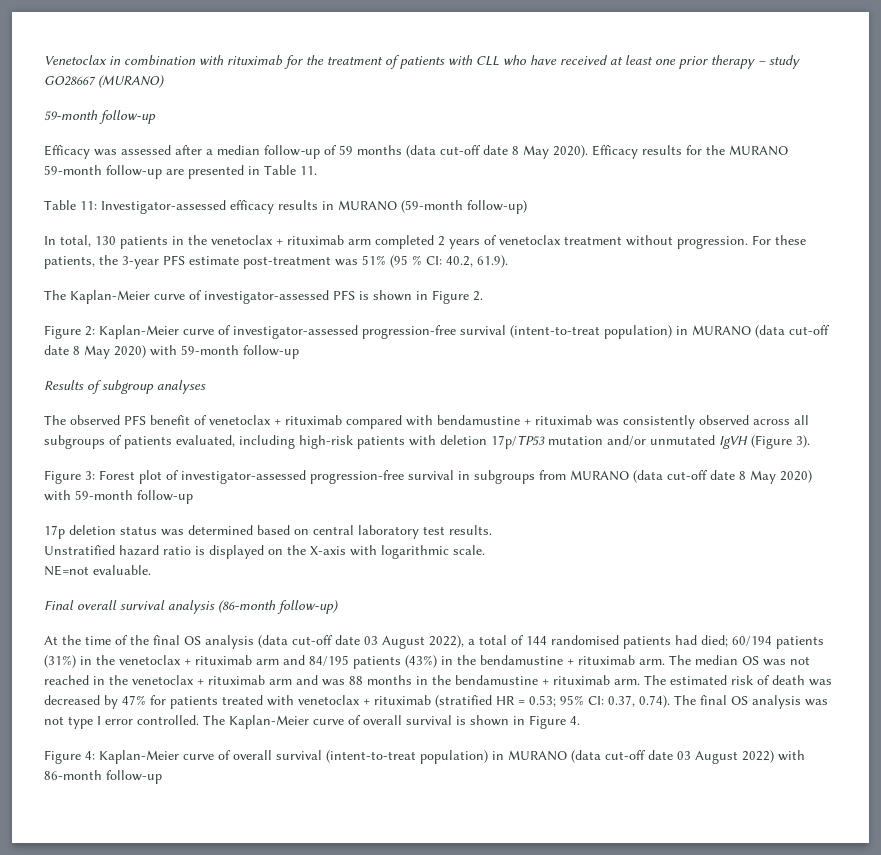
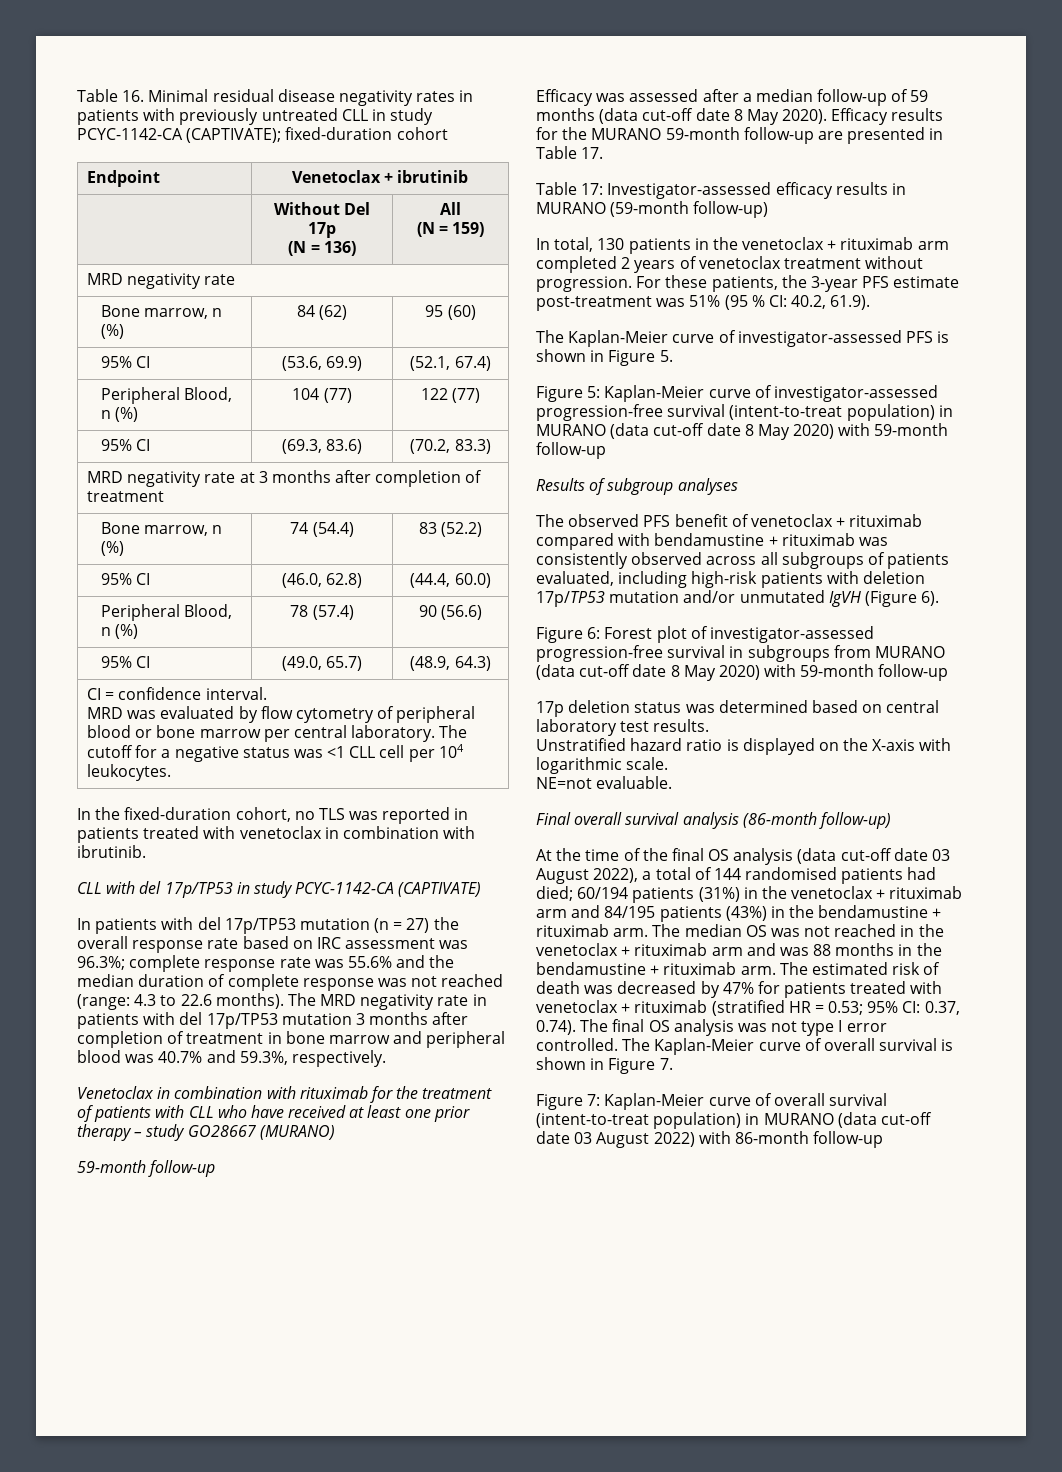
+ Table 16. Minimal residual disease negativity rates in patients with previously untreated CLL in study PCYC-1142-CA (CAPTIVATE); fixed-duration cohort
+ Endpoint | Venetoclax + ibrutinib
+ | Without Del 17p
+ (N = 136) | All
+ (N = 159)
+ MRD negativity rate
+ Bone marrow, n (%) | 84 (62) | 95 (60)
+ 95% CI | (53.6, 69.9) | (52.1, 67.4)
+ Peripheral Blood, n (%) | 104 (77) | 122 (77)
+ 95% CI | (69.3, 83.6) | (70.2, 83.3)
+ MRD negativity rate at 3 months after completion of treatment
+ Bone marrow, n (%) | 74 (54.4) | 83 (52.2)
+ 95% CI | (46.0, 62.8) | (44.4, 60.0)
+ Peripheral Blood, n (%) | 78 (57.4) | 90 (56.6)
+ 95% CI | (49.0, 65.7) | (48.9, 64.3)
+ CI = confidence interval.
+ MRD was evaluated by flow cytometry of peripheral blood or bone marrow per central laboratory. The cutoff for a negative status was <1 CLL cell per 104 leukocytes.
+ In the fixed-duration cohort, no TLS was reported in patients treated with venetoclax in combination with ibrutinib.
+ CLL with del 17p/TP53 in study PCYC-1142-CA (CAPTIVATE)
+ In patients with del 17p/TP53 mutation (n = 27) the overall response rate based on IRC assessment was 96.3%; complete response rate was 55.6% and the median duration of complete response was not reached (range: 4.3 to 22.6 months). The MRD negativity rate in patients with del 17p/TP53 mutation 3 months after completion of treatment in bone marrow and peripheral blood was 40.7% and 59.3%, respectively.
- Efficacy results for the MURANO 59-month follow-up are presented in Table 11.
- Table 11: Investigator-assessed efficacy results in MURANO (59-month follow-up)
+ Efficacy results for the MURANO 59-month follow-up are presented in Table 17.
+ Table 17: Investigator-assessed efficacy results in MURANO (59-month follow-up)
- The Kaplan-Meier curve of investigator-assessed PFS is shown in Figure 2.
- Figure 2: Kaplan-Meier curve of investigator-assessed progression-free survival (intent-to-treat population) in MURANO (data cut-off date 8 May 2020) with 59-month follow-up
+ The Kaplan-Meier curve of investigator-assessed PFS is shown in Figure 5.
+ Figure 5: Kaplan-Meier curve of investigator-assessed progression-free survival (intent-to-treat population) in MURANO (data cut-off date 8 May 2020) with 59-month follow-up
- The observed PFS benefit of venetoclax + rituximab compared with bendamustine + rituximab was consistently observed across all subgroups of patients evaluated, including high-risk patients with deletion 17p/TP53 mutation and/or unmutated IgVH (Figure 3).
- Figure 3: Forest plot of investigator-assessed progression-free survival in subgroups from MURANO (data cut-off date 8 May 2020) with 59-month follow-up
+ The observed PFS benefit of venetoclax + rituximab compared with bendamustine + rituximab was consistently observed across all subgroups of patients evaluated, including high-risk patients with deletion 17p/TP53 mutation and/or unmutated IgVH (Figure 6).
+ Figure 6: Forest plot of investigator-assessed progression-free survival in subgroups from MURANO (data cut-off date 8 May 2020) with 59-month follow-up
- The Kaplan-Meier curve of overall survival is shown in Figure 4.
- Figure 4: Kaplan-Meier curve of overall survival (intent-to-treat population) in MURANO (data cut-off date 03 August 2022) with 86-month follow-up
+ The Kaplan-Meier curve of overall survival is shown in Figure 7.
+ Figure 7: Kaplan-Meier curve of overall survival (intent-to-treat population) in MURANO (data cut-off date 03 August 2022) with 86-month follow-up

